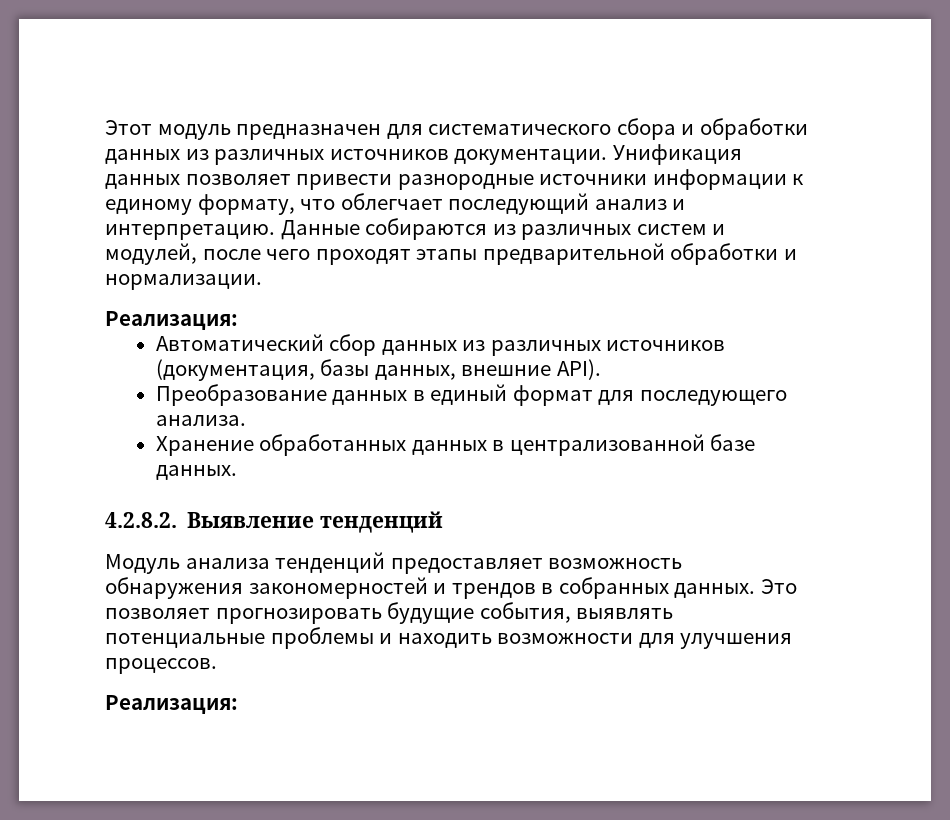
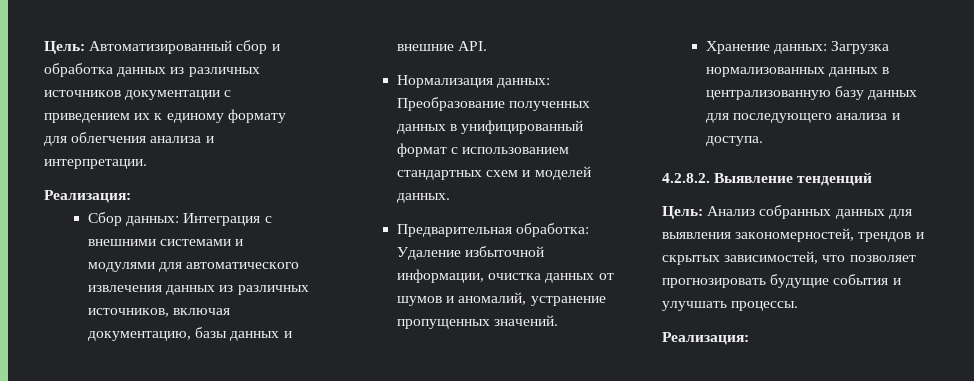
- Этот модуль предназначен для систематического сбора и обработки данных из различных источников документации. Унификация данных позволяет привести разнородные источники информации к единому формату, что облегчает последующий анализ и интерпретацию. Данные собираются из различных систем и модулей, после чего проходят этапы предварительной обработки и нормализации.
+ Цель: Автоматизированный сбор и обработка данных из различных источников документации с приведением их к единому формату для облегчения анализа и интерпретации.
  Реализация:
- Автоматический сбор данных из различных источников (документация, базы данных, внешние API).
- Преобразование данных в единый формат для последующего анализа.
- Хранение обработанных данных в централизованной базе данных.
+ Сбор данных: Интеграция с внешними системами и модулями для автоматического извлечения данных из различных источников, включая документацию, базы данных и внешние API.
+ Нормализация данных: Преобразование полученных данных в унифицированный формат с использованием стандартных схем и моделей данных.
+ Предварительная обработка: Удаление избыточной информации, очистка данных от шумов и аномалий, устранение пропущенных значений.
+ Хранение данных: Загрузка нормализованных данных в централизованную базу данных для последующего анализа и доступа.
  4.2.8.2. Выявление тенденций
- Модуль анализа тенденций предоставляет возможность обнаружения закономерностей и трендов в собранных данных. Это позволяет прогнозировать будущие события, выявлять потенциальные проблемы и находить возможности для улучшения процессов.
+ Цель: Анализ собранных данных для выявления закономерностей, трендов и скрытых зависимостей, что позволяет прогнозировать будущие события и улучшать процессы.

